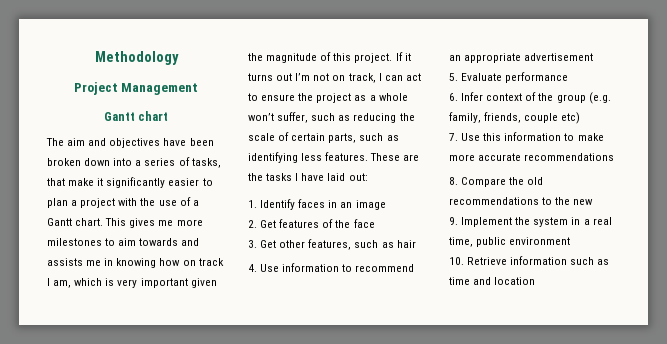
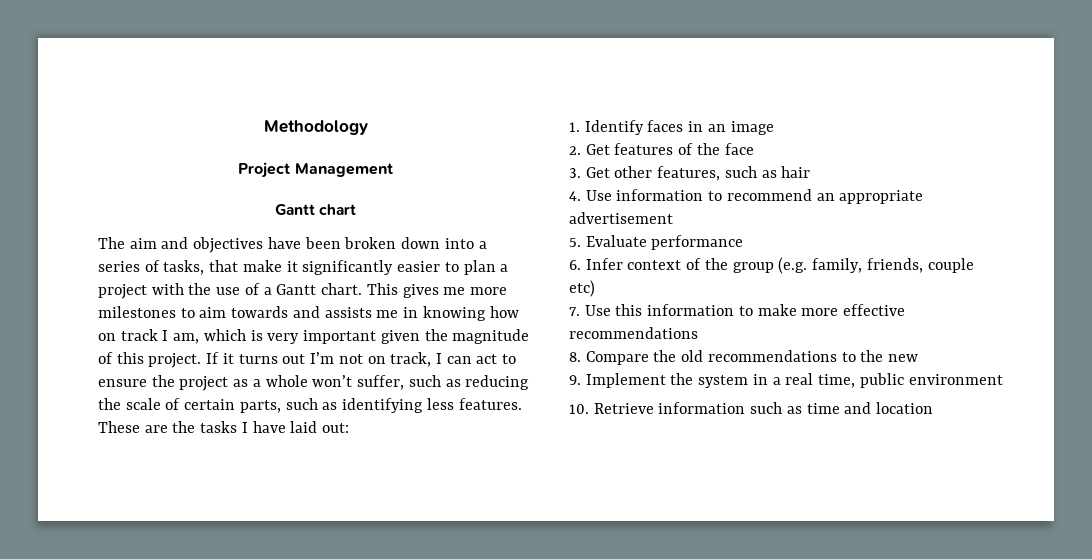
- 7. Use this information to make more accurate recommendations
+ 7. Use this information to make more effective recommendations

